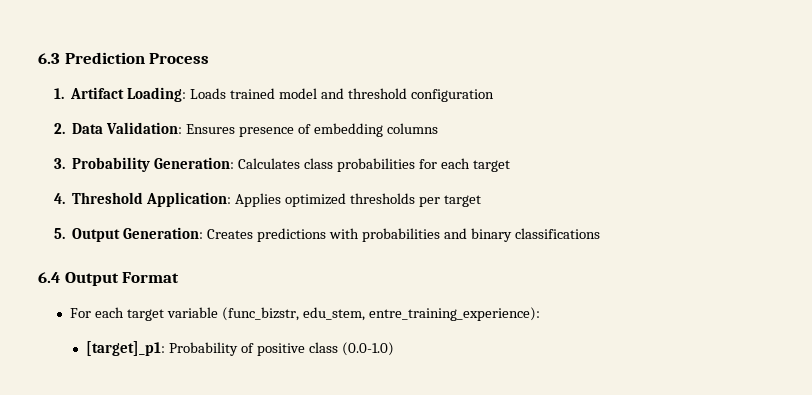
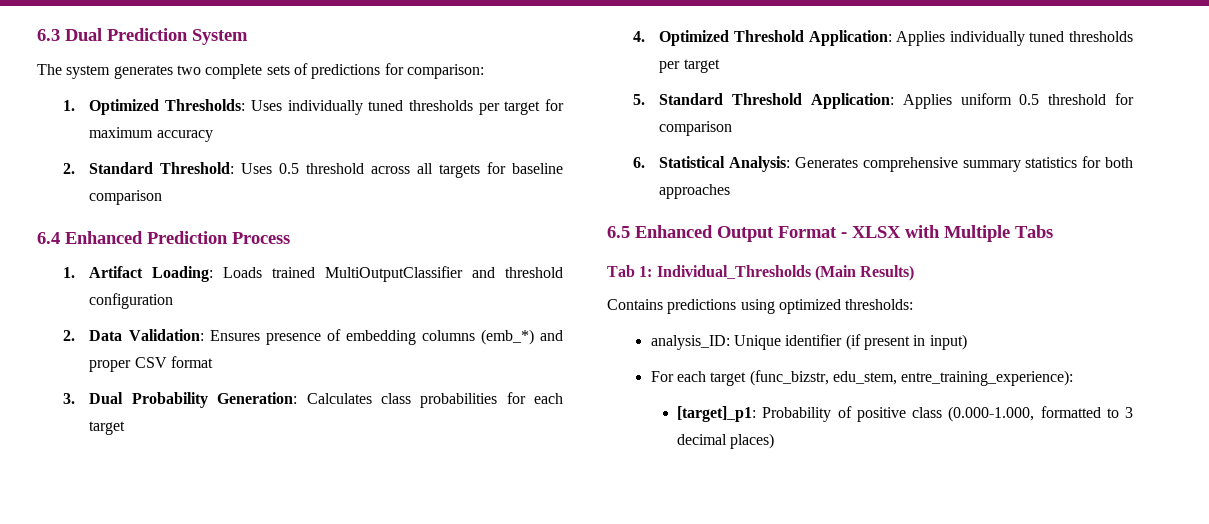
- 6.3 Prediction Process
+ 6.3 Dual Prediction System
+ The system generates two complete sets of predictions for comparison:
+ 1. Optimized Thresholds: Uses individually tuned thresholds per target for maximum accuracy
+ 2. Standard Threshold: Uses 0.5 threshold across all targets for baseline comparison
+ 6.4 Enhanced Prediction Process
- 1. Artifact Loading: Loads trained model and threshold configuration
+ 1. Artifact Loading: Loads trained MultiOutputClassifier and threshold configuration
- 2. Data Validation: Ensures presence of embedding columns
+ 2. Data Validation: Ensures presence of embedding columns (emb_*) and proper CSV format
- 3. Probability Generation: Calculates class probabilities for each target
+ 3. Dual Probability Generation: Calculates class probabilities for each target
- 4. Threshold Application: Applies optimized thresholds per target
+ 4. Optimized Threshold Application: Applies individually tuned thresholds per target
- 5. Output Generation: Creates predictions with probabilities and binary classifications
- 6.4 Output Format
+ 5. Standard Threshold Application: Applies uniform 0.5 threshold for comparison
+ 6. Statistical Analysis: Generates comprehensive summary statistics for both approaches
+ 6.5 Enhanced Output Format - XLSX with Multiple Tabs
+ Tab 1: Individual_Thresholds (Main Results)
+ Contains predictions using optimized thresholds:
+ analysis_ID: Unique identifier (if present in input)
- For each target variable (func_bizstr, edu_stem, entre_training_experience):
+ For each target (func_bizstr, edu_stem, entre_training_experience):
- [target]_p1: Probability of positive class (0.0-1.0)
+ [target]_p1: Probability of positive class (0.000-1.000, formatted to 3 decimal places)

